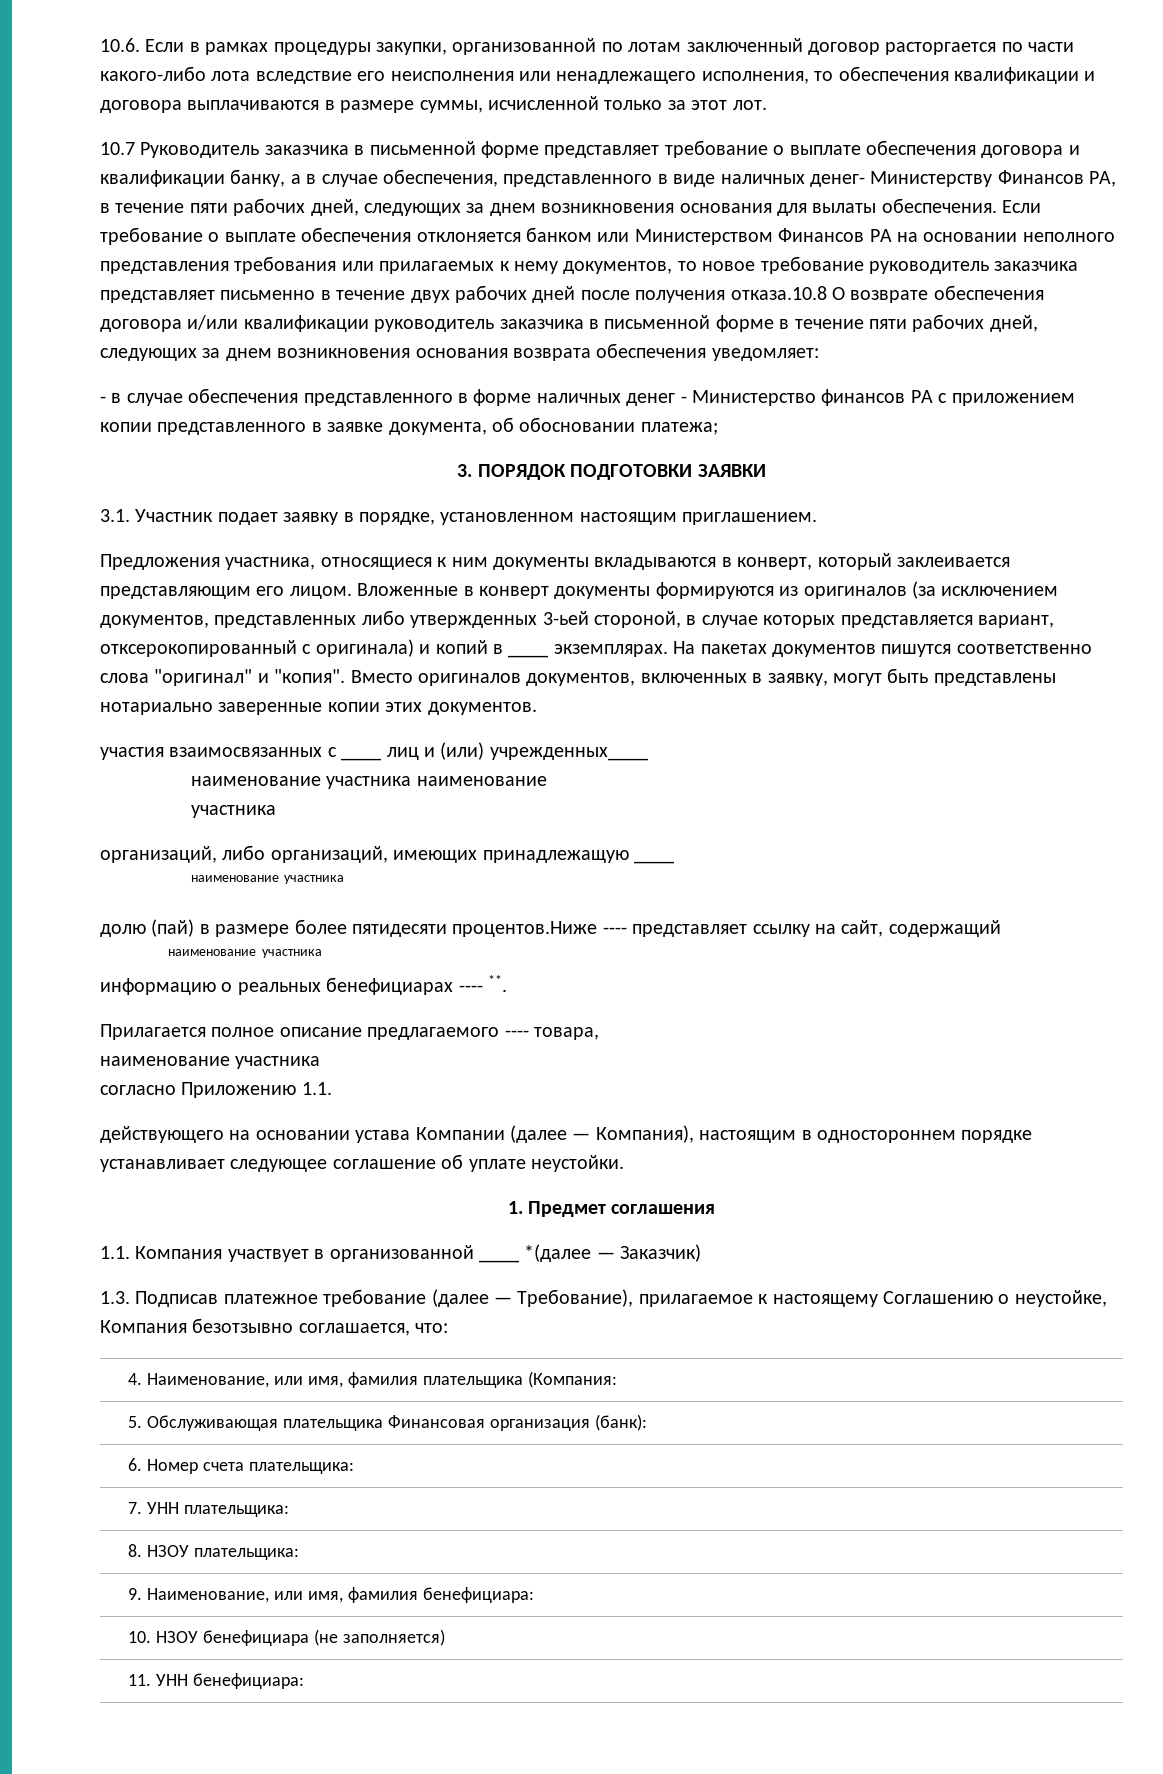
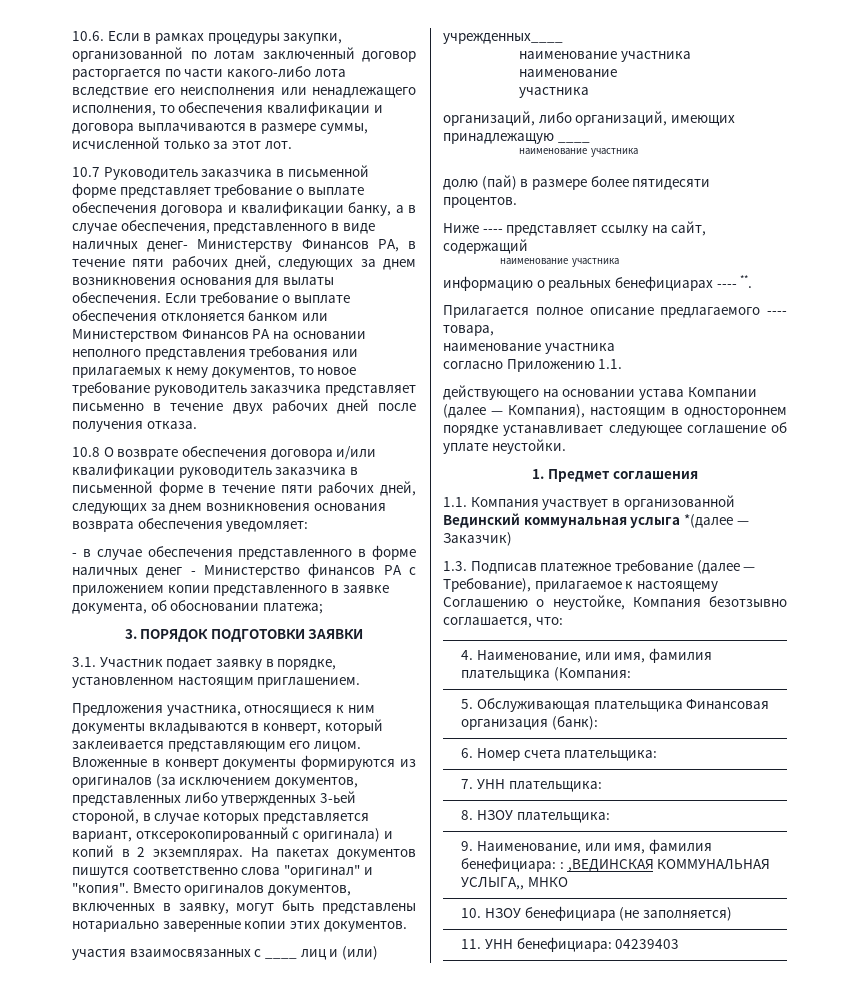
- Если требование о выплате обеспечения отклоняется банком или Министерством Финансов РА на основании неполного представления требования или прилагаемых к нему документов, то новое требование руководитель заказчика представляет письменно в течение двух рабочих дней после получения отказа.10.8 О возврате обеспечения договора и/или квалификации руководитель заказчика в письменной форме в течение пяти рабочих дней, следующих за днем возникновения основания возврата обеспечения уведомляет:
+ Если требование о выплате обеспечения отклоняется банком или Министерством Финансов РА на основании неполного представления требования или прилагаемых к нему документов, то новое требование руководитель заказчика представляет письменно в течение двух рабочих дней после получения отказа.
+ 10.8 О возврате обеспечения договора и/или квалификации руководитель заказчика в письменной форме в течение пяти рабочих дней, следующих за днем возникновения основания возврата обеспечения уведомляет:
- Вложенные в конверт документы формируются из оригиналов (за исключением документов, представленных либо утвержденных 3-ьей стороной, в случае которых представляется вариант, отксерокопированный с оригинала) и копий в ____ экземплярах.
+ Вложенные в конверт документы формируются из оригиналов (за исключением документов, представленных либо утвержденных 3-ьей стороной, в случае которых представляется вариант, отксерокопированный с оригинала) и копий в 2 экземплярах.
- долю (пай) в размере более пятидесяти процентов.Ниже ---- представляет ссылку на сайт, содержащий
+ долю (пай) в размере более пятидесяти процентов.
+ Ниже ---- представляет ссылку на сайт, содержащий
- 1.1. Компания участвует в организованной ____ *(далее — Заказчик)
+ 1.1. Компания участвует в организованной Вединский коммунальная услыга *(далее — Заказчик)
- 9. Наименование, или имя, фамилия бенефициара:
+ 9. Наименование, или имя, фамилия бенефициара: : ,ВЕДИНСКАЯ КОММУНАЛЬНАЯ УСЛЫГА,, МНКО
- 11. УНН бенефициара:
+ 11. УНН бенефициара: 04239403

